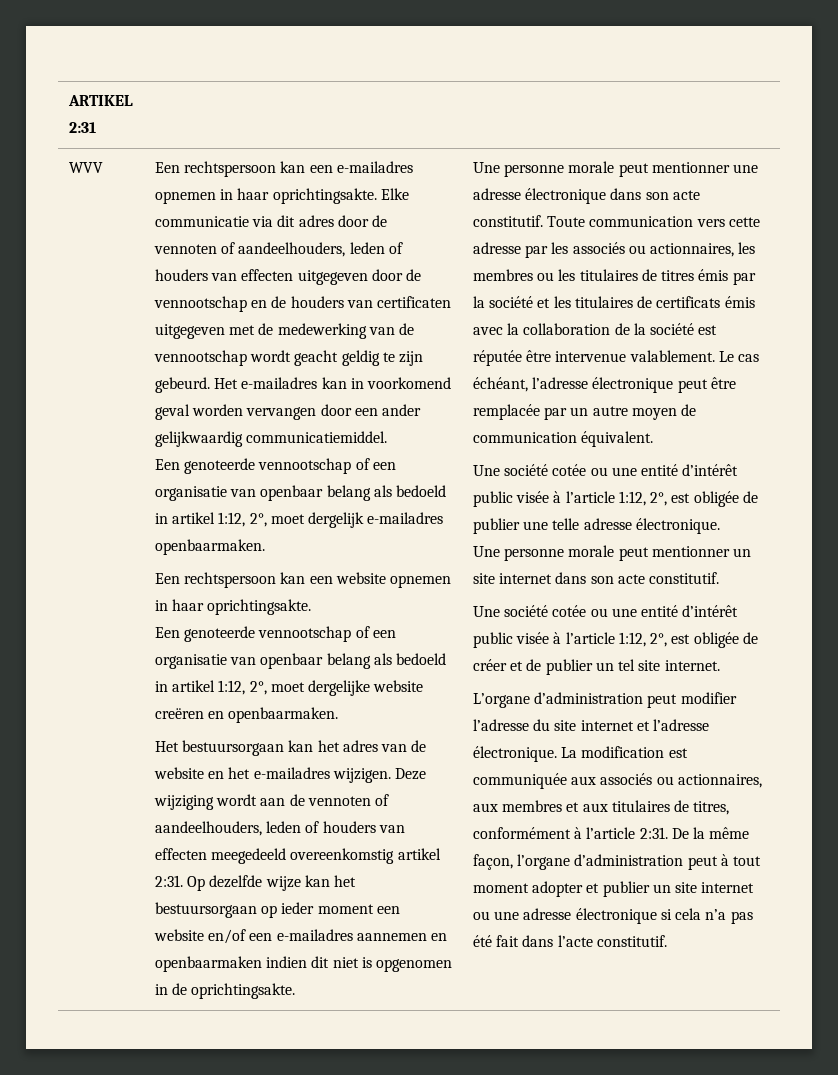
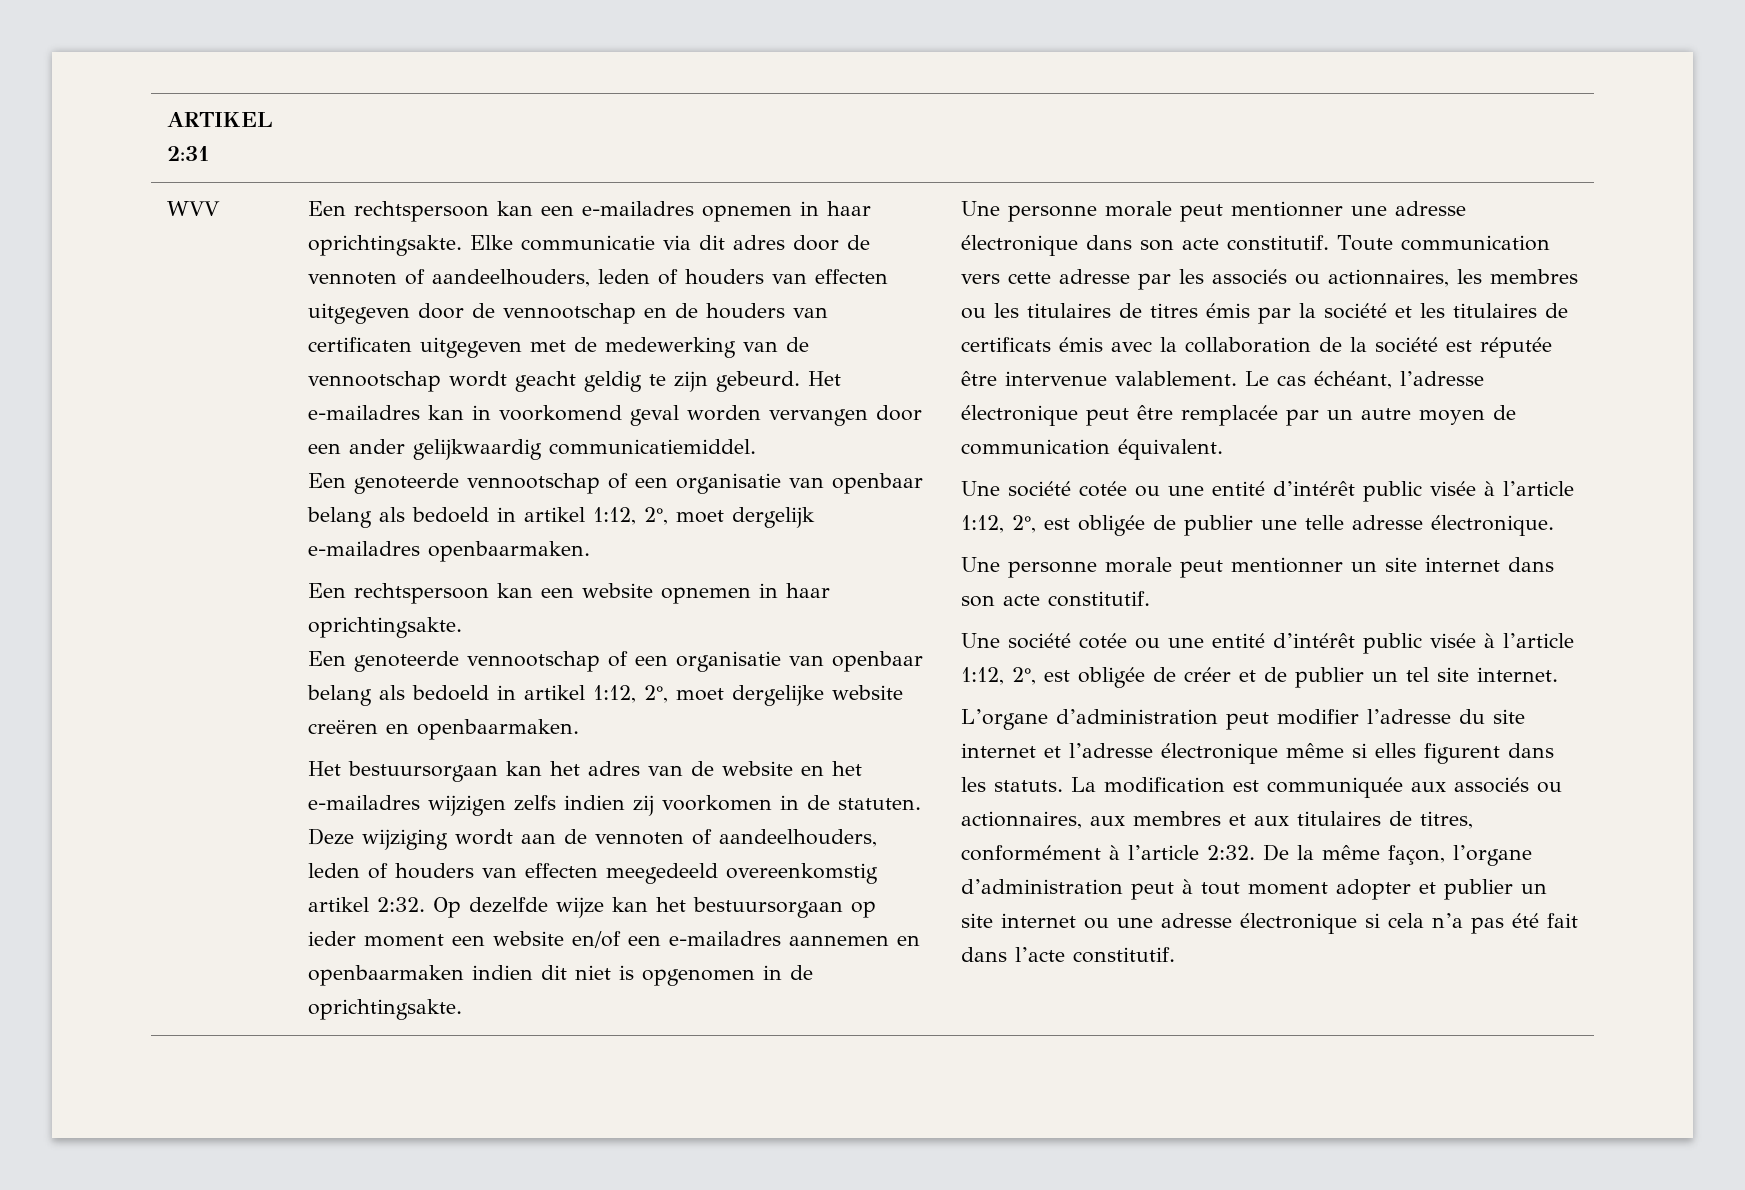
- Het bestuursorgaan kan het adres van de website en het e-mailadres wijzigen.
+ Het bestuursorgaan kan het adres van de website en het e-mailadres wijzigen zelfs indien zij voorkomen in de statuten.
- Deze wijziging wordt aan de vennoten of aandeelhouders, leden of houders van effecten meegedeeld overeenkomstig artikel 2:31.
+ Deze wijziging wordt aan de vennoten of aandeelhouders, leden of houders van effecten meegedeeld overeenkomstig artikel 2:32.
- L’organe d’administration peut modifier l’adresse du site internet et l’adresse électronique.
+ L’organe d’administration peut modifier l’adresse du site internet et l’adresse électronique même si elles figurent dans les statuts.
- La modification est communiquée aux associés ou actionnaires, aux membres et aux titulaires de titres, conformément à l’article 2:31.
+ La modification est communiquée aux associés ou actionnaires, aux membres et aux titulaires de titres, conformément à l’article 2:32.

